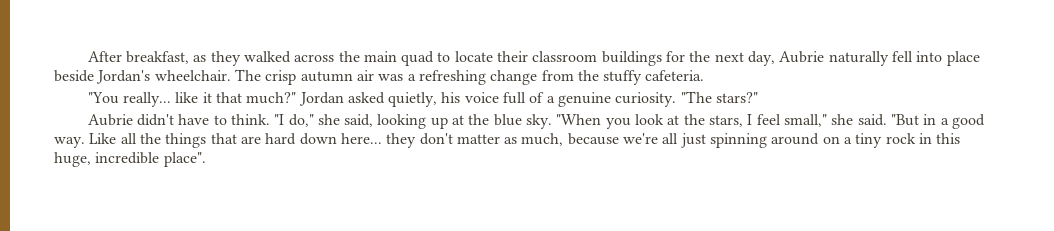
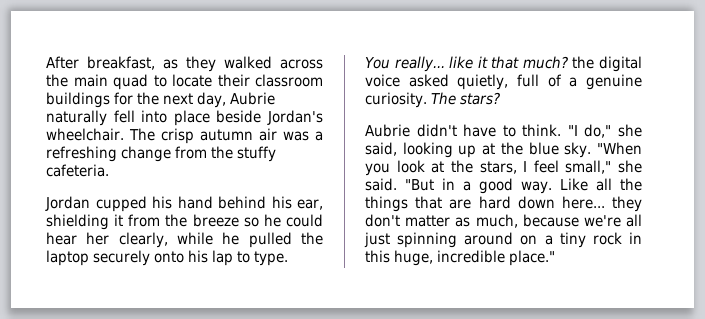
- "You really... like it that much?" Jordan asked quietly, his voice full of a genuine curiosity.
+ Jordan cupped his hand behind his ear, shielding it from the breeze so he could hear her clearly, while he pulled the laptop securely onto his lap to type.
+ You really... like it that much? the digital voice asked quietly, full of a genuine curiosity.
- "The stars?"
+ The stars?
- Like all the things that are hard down here... they don't matter as much, because we're all just spinning around on a tiny rock in this huge, incredible place".
+ Like all the things that are hard down here... they don't matter as much, because we're all just spinning around on a tiny rock in this huge, incredible place."

